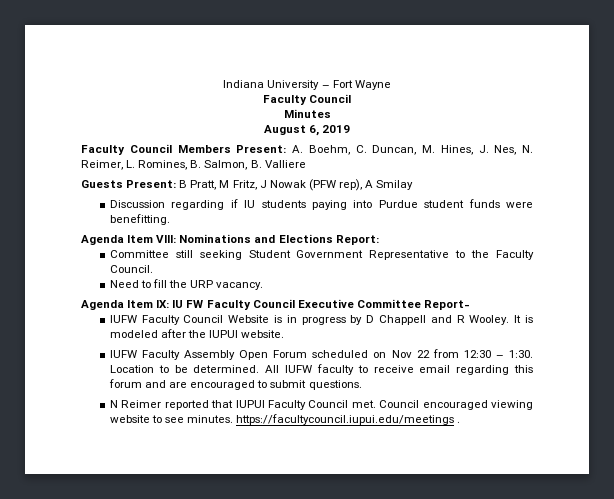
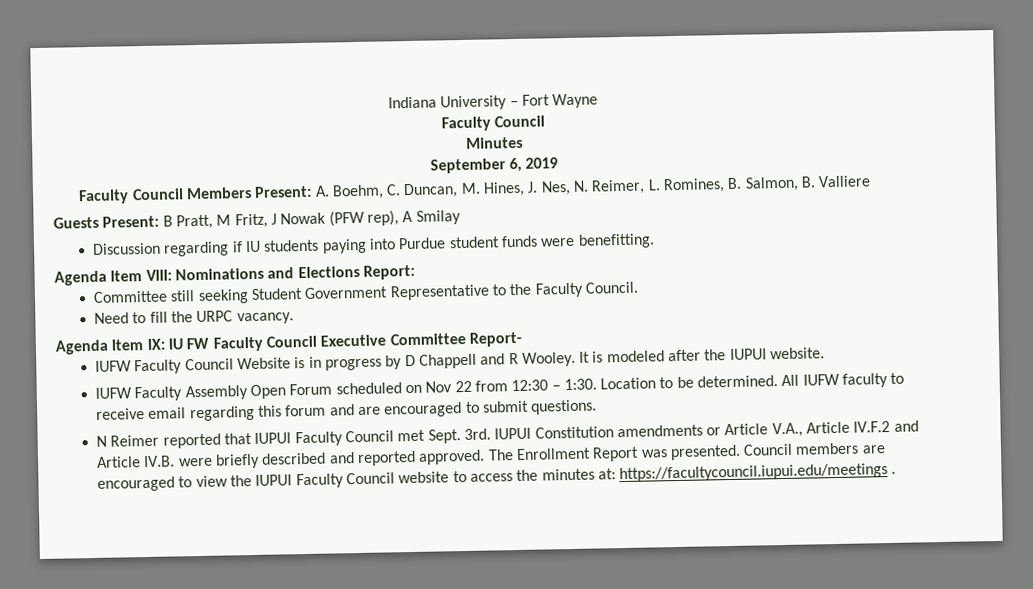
- August 6, 2019
+ September 6, 2019
- Need to fill the URP vacancy.
+ Need to fill the URPC vacancy.
- N Reimer reported that IUPUI Faculty Council met. Council encouraged viewing website to see minutes. https://facultycouncil.iupui.edu/meetings .
+ N Reimer reported that IUPUI Faculty Council met Sept. 3rd. IUPUI Constitution amendments or Article V.A., Article IV.F.2 and Article IV.B. were briefly described and reported approved. The Enrollment Report was presented. Council members are encouraged to view the IUPUI Faculty Council website to access the minutes at: https://facultycouncil.iupui.edu/meetings .

